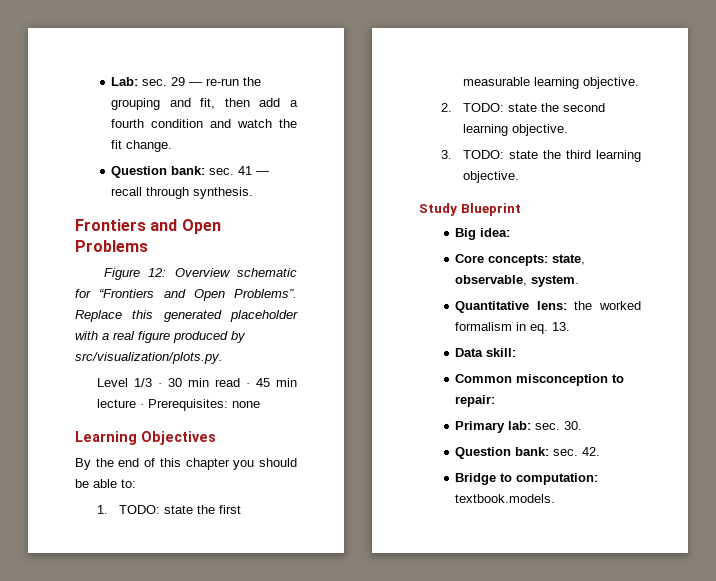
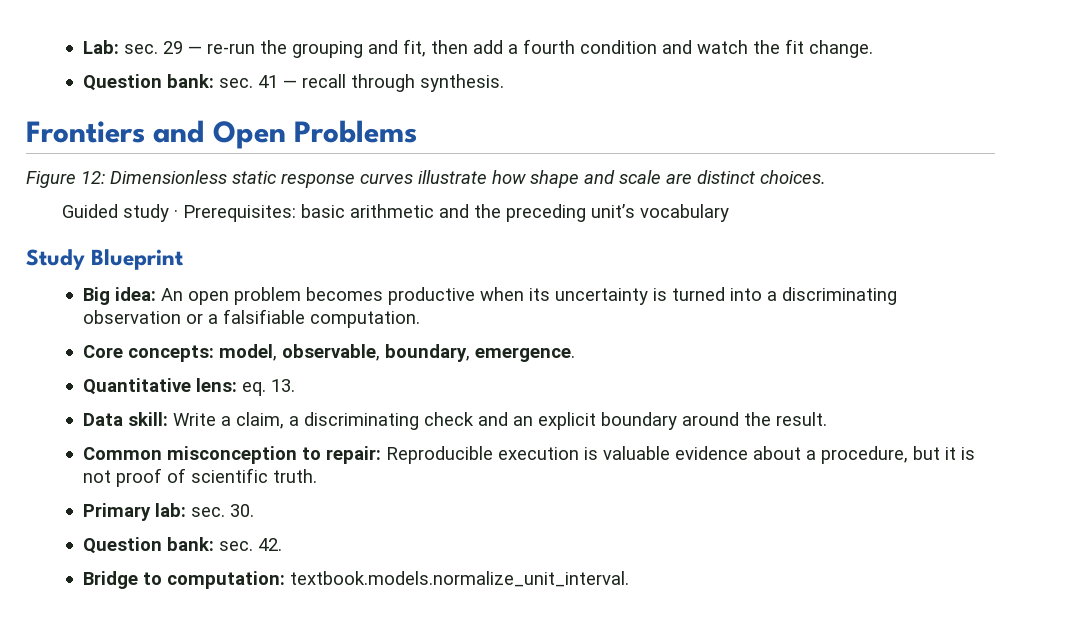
- Figure 12: Overview schematic for “Frontiers and Open Problems”. Replace this generated placeholder with a real figure produced by src/visualization/plots.py.
- Level 1/3 · 30 min read · 45 min lecture · Prerequisites: none
- Learning Objectives
- By the end of this chapter you should be able to:
- 1. TODO: state the first measurable learning objective.
- 2. TODO: state the second learning objective.
- 3. TODO: state the third learning objective.
+ Figure 12: Dimensionless static response curves illustrate how shape and scale are distinct choices.
+ Guided study · Prerequisites: basic arithmetic and the preceding unit’s vocabulary
  Study Blueprint
- Big idea:
- Core concepts: state, observable, system.
- Quantitative lens: the worked formalism in eq. 13.
- Data skill:
- Common misconception to repair:
+ Big idea: An open problem becomes productive when its uncertainty is turned into a discriminating observation or a falsifiable computation.
+ Core concepts: model, observable, boundary, emergence.
+ Quantitative lens: eq. 13.
+ Data skill: Write a claim, a discriminating check and an explicit boundary around the result.
+ Common misconception to repair: Reproducible execution is valuable evidence about a procedure, but it is not proof of scientific truth.
- Bridge to computation: textbook.models.
+ Bridge to computation: textbook.models.normalize_unit_interval.

